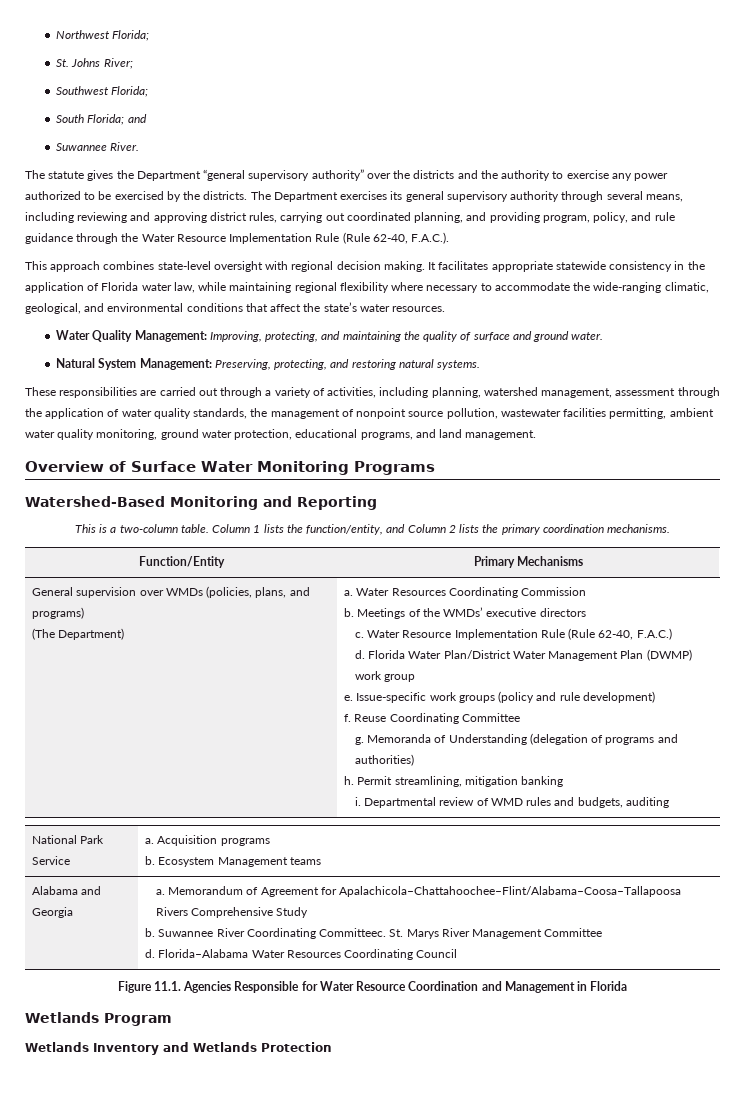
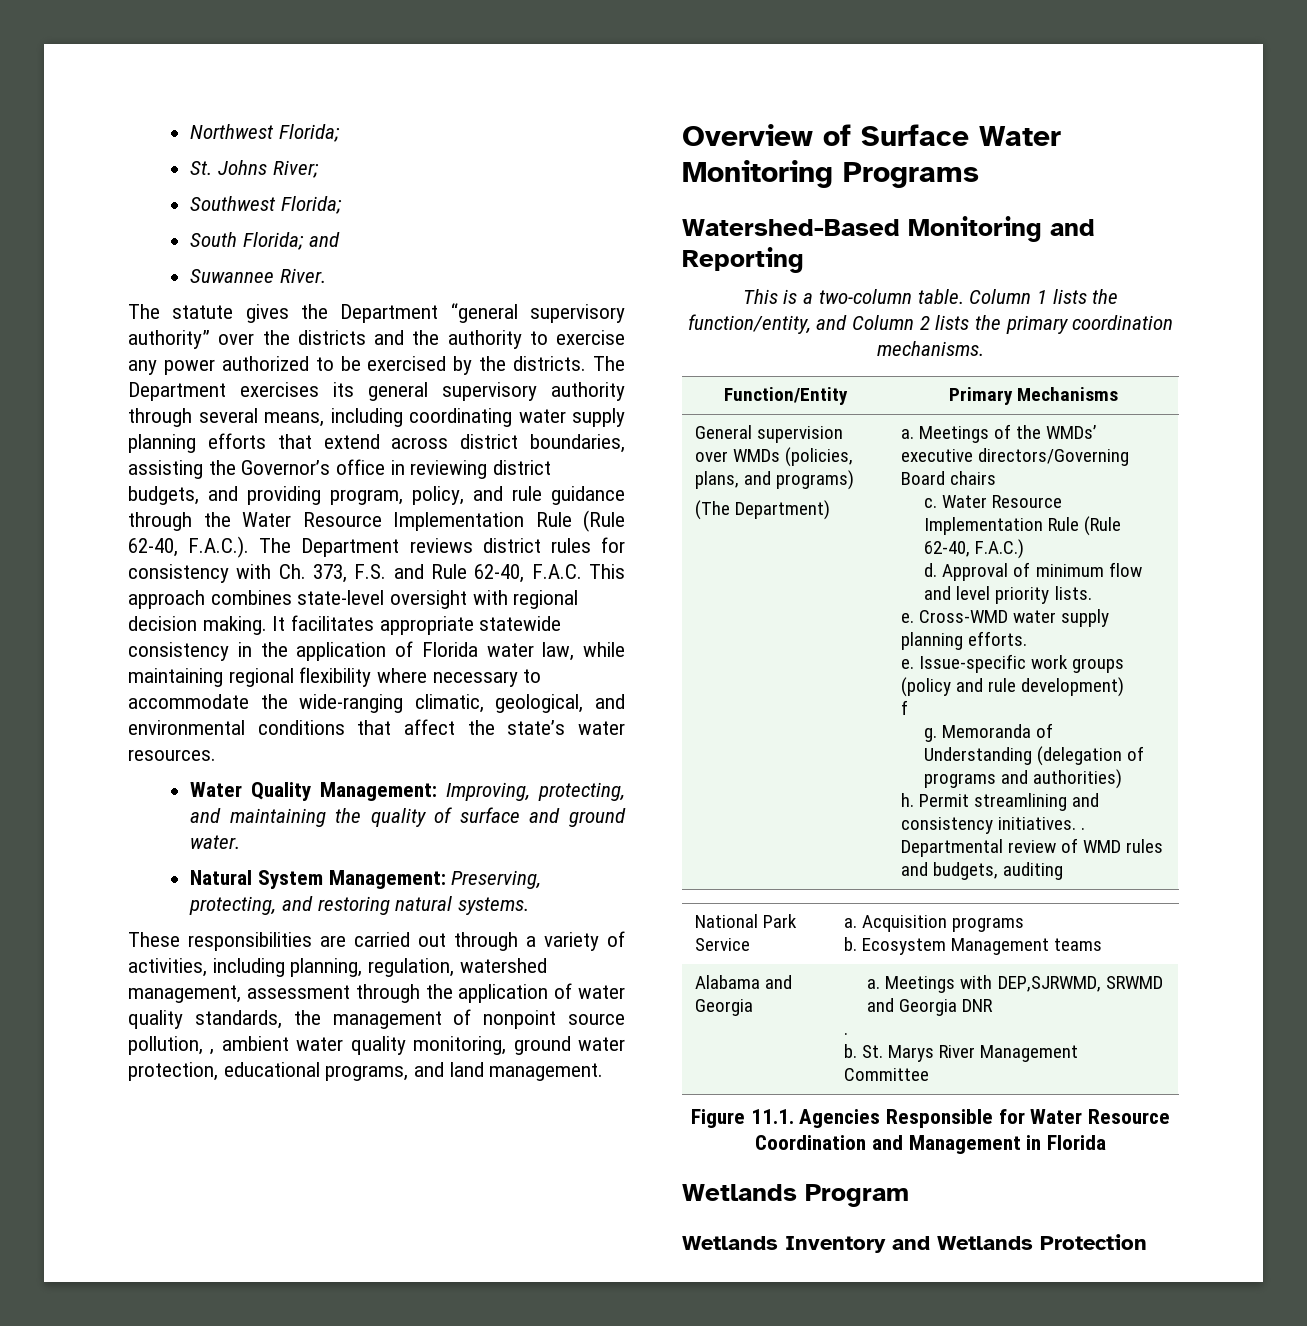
- The Department exercises its general supervisory authority through several means, including reviewing and approving district rules, carrying out coordinated planning, and providing program, policy, and rule guidance through the Water Resource Implementation Rule (Rule 62-40, F.A.C.).
- This approach combines state-level oversight with regional decision making.
+ The Department exercises its general supervisory authority through several means, including coordinating water supply planning efforts that extend across district boundaries, assisting the Governor’s office in reviewing district budgets, and providing program, policy, and rule guidance through the Water Resource Implementation Rule (Rule 62-40, F.A.C.). The Department reviews district rules for consistency with Ch. 373, F.S. and Rule 62-40, F.A.C. This approach combines state-level oversight with regional decision making.
- These responsibilities are carried out through a variety of activities, including planning, watershed management, assessment through the application of water quality standards, the management of nonpoint source pollution, wastewater facilities permitting, ambient water quality monitoring, ground water protection, educational programs, and land management.
+ These responsibilities are carried out through a variety of activities, including planning, regulation, watershed management, assessment through the application of water quality standards, the management of nonpoint source pollution, , ambient water quality monitoring, ground water protection, educational programs, and land management.
- Water Resources Coordinating Commission
- b.
- Meetings of the WMDs’ executive directors
+ Meetings of the WMDs’ executive directors/Governing Board chairs
- Florida Water Plan/District Water Management Plan (DWMP) work group
+ Approval of minimum flow and level priority lists.
+ e. Cross-WMD water supply planning efforts.
- f. Reuse Coordinating Committee
+ f
- Permit streamlining, mitigation banking
- i.
+ Permit streamlining and consistency initiatives. .
- Alabama and Georgia | a. Memorandum of Agreement for Apalachicola–Chattahoochee–Flint/Alabama–Coosa–Tallapoosa Rivers Comprehensive Study
- b. Suwannee River Coordinating Committeec. St. Marys River Management Committee
- d. Florida–Alabama Water Resources Coordinating Council
+ Alabama and Georgia | a. Meetings with DEP,SJRWMD, SRWMD and Georgia DNR
+ .
+ b. St. Marys River Management Committee

